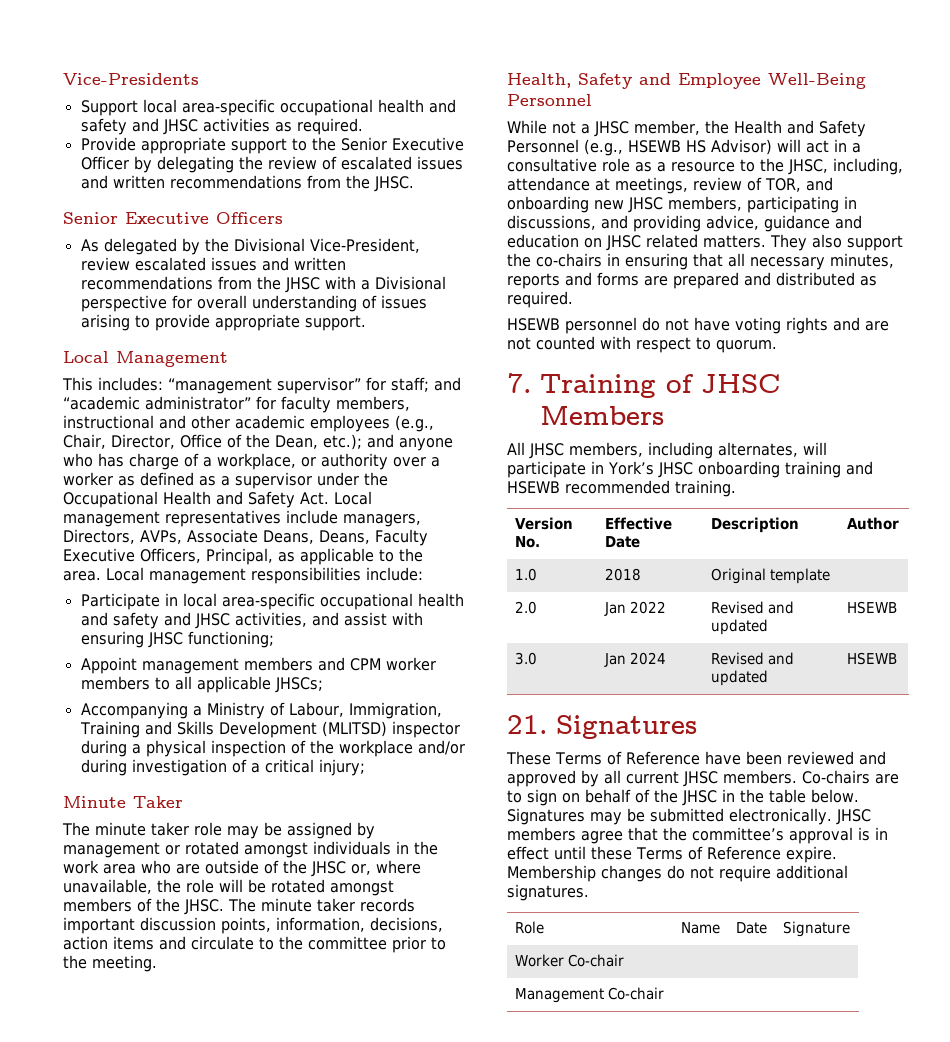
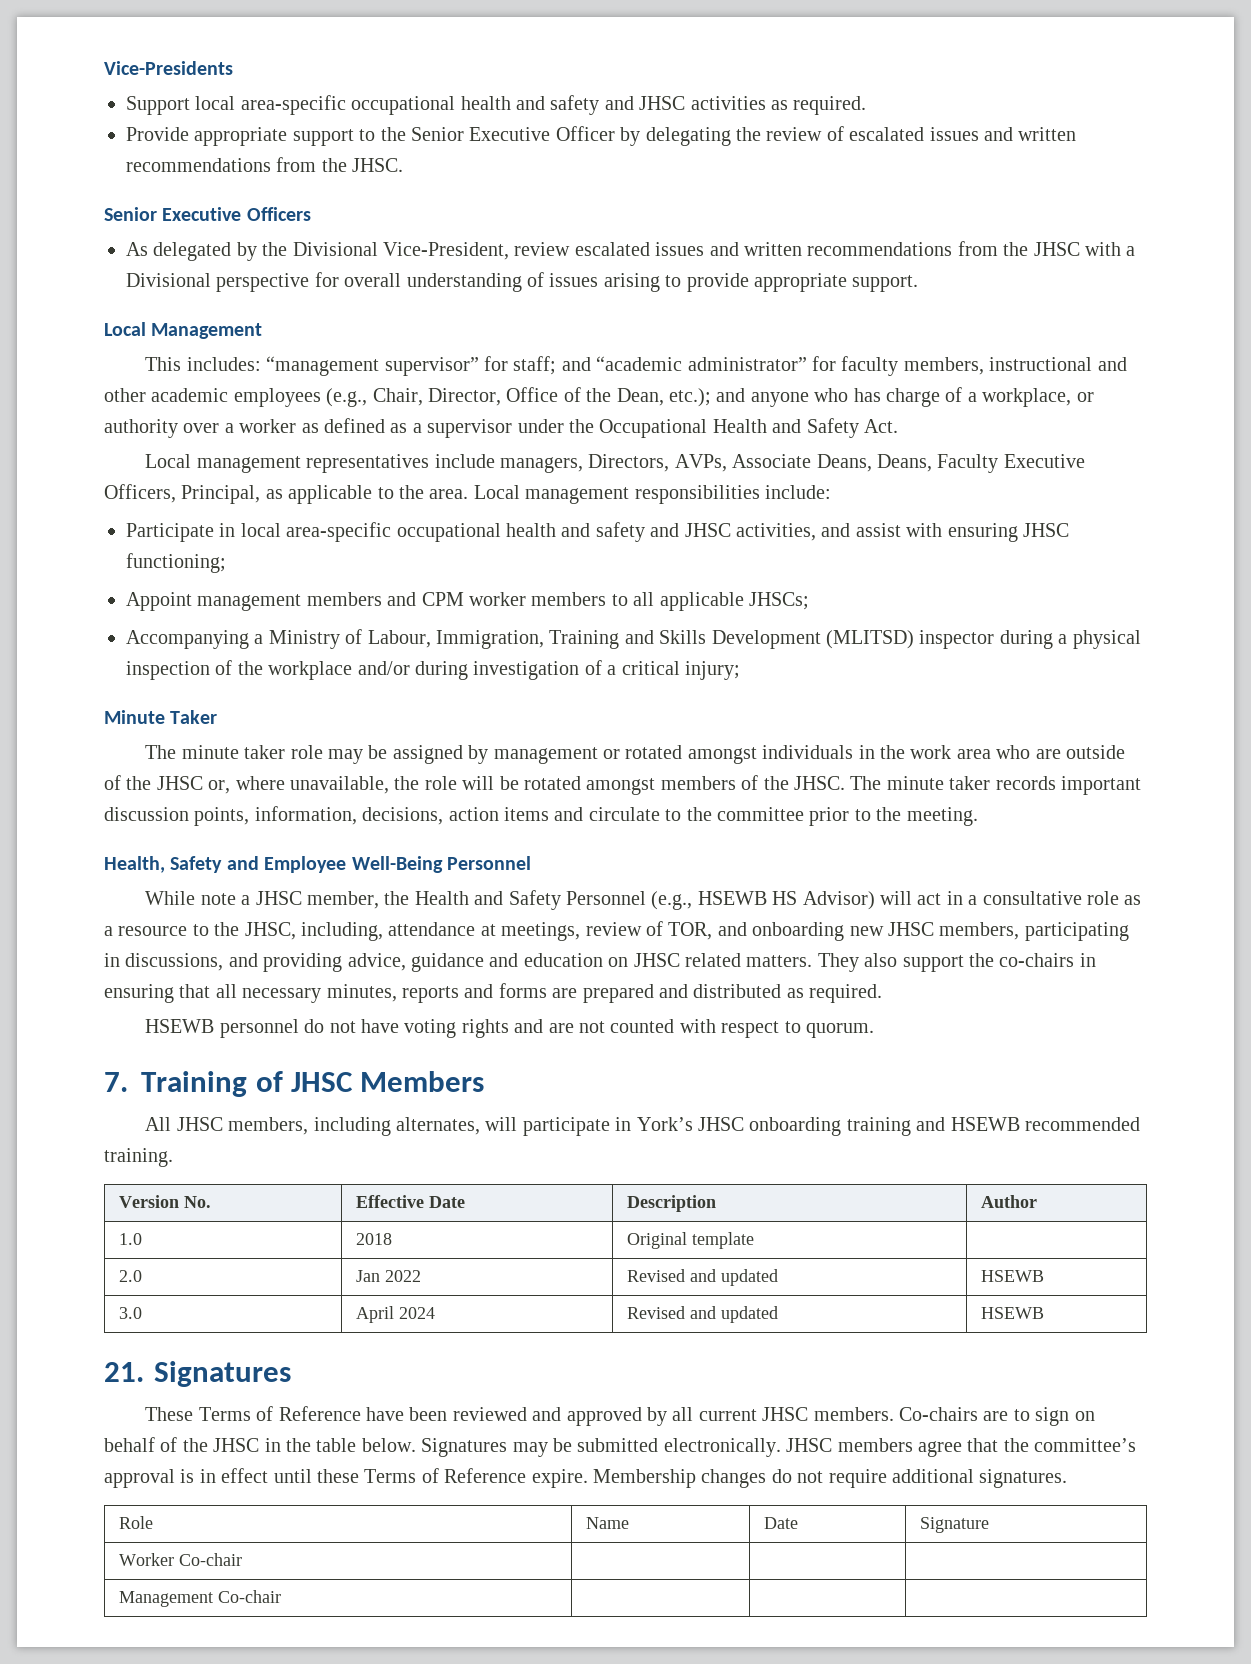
- and anyone who has charge of a workplace, or authority over a worker as defined as a supervisor under the Occupational Health and Safety Act. Local management representatives include managers, Directors, AVPs, Associate Deans, Deans, Faculty Executive Officers, Principal, as applicable to the area.
+ and anyone who has charge of a workplace, or authority over a worker as defined as a supervisor under the Occupational Health and Safety Act.
+ Local management representatives include managers, Directors, AVPs, Associate Deans, Deans, Faculty Executive Officers, Principal, as applicable to the area.
- While not a JHSC member, the Health and Safety Personnel (e.g., HSEWB HS Advisor) will act in a consultative role as a resource to the JHSC, including, attendance at meetings, review of TOR, and onboarding new JHSC members, participating in discussions, and providing advice, guidance and education on JHSC related matters.
+ While note a JHSC member, the Health and Safety Personnel (e.g., HSEWB HS Advisor) will act in a consultative role as a resource to the JHSC, including, attendance at meetings, review of TOR, and onboarding new JHSC members, participating in discussions, and providing advice, guidance and education on JHSC related matters.
- 3.0 | Jan 2024 | Revised and updated | HSEWB
+ 3.0 | April 2024 | Revised and updated | HSEWB

